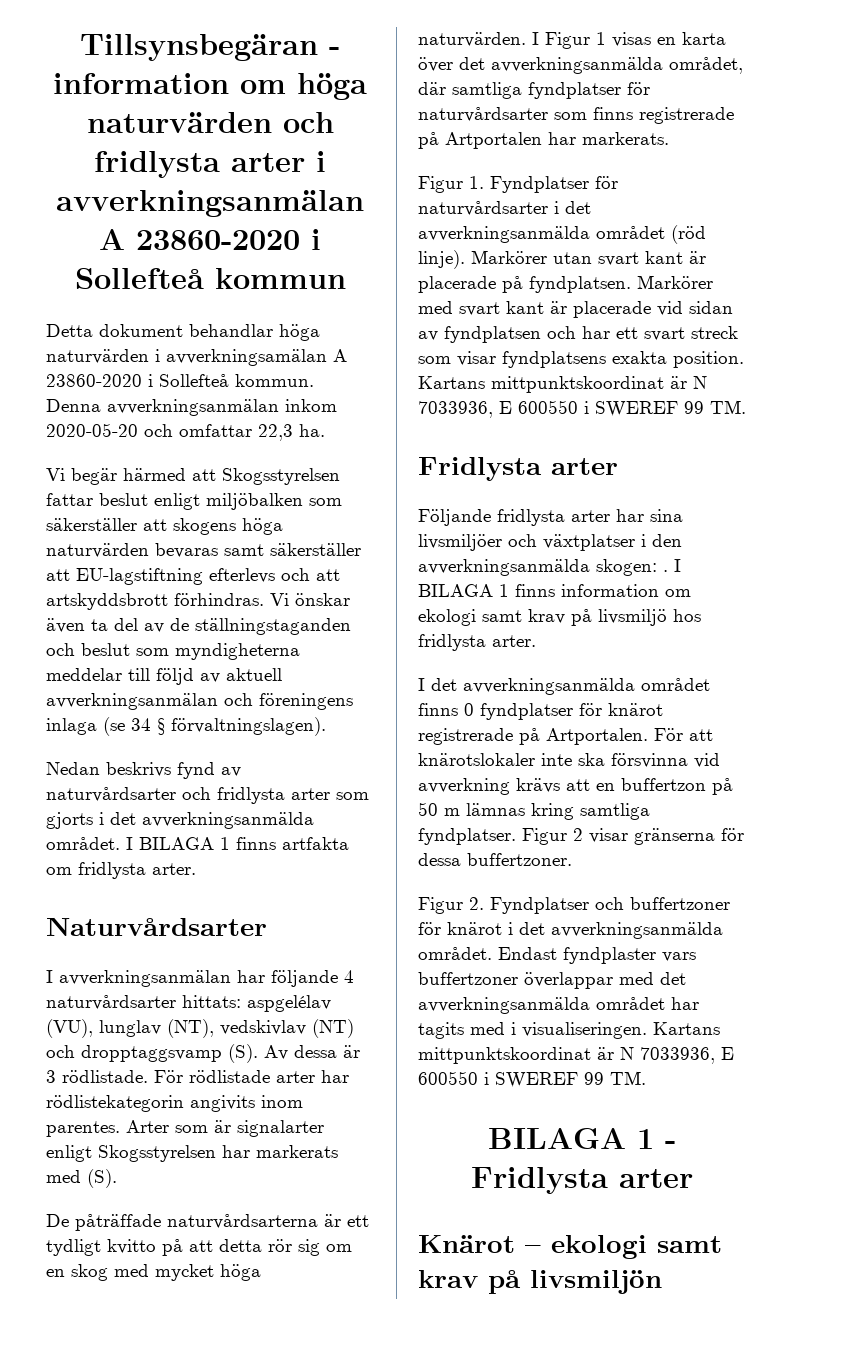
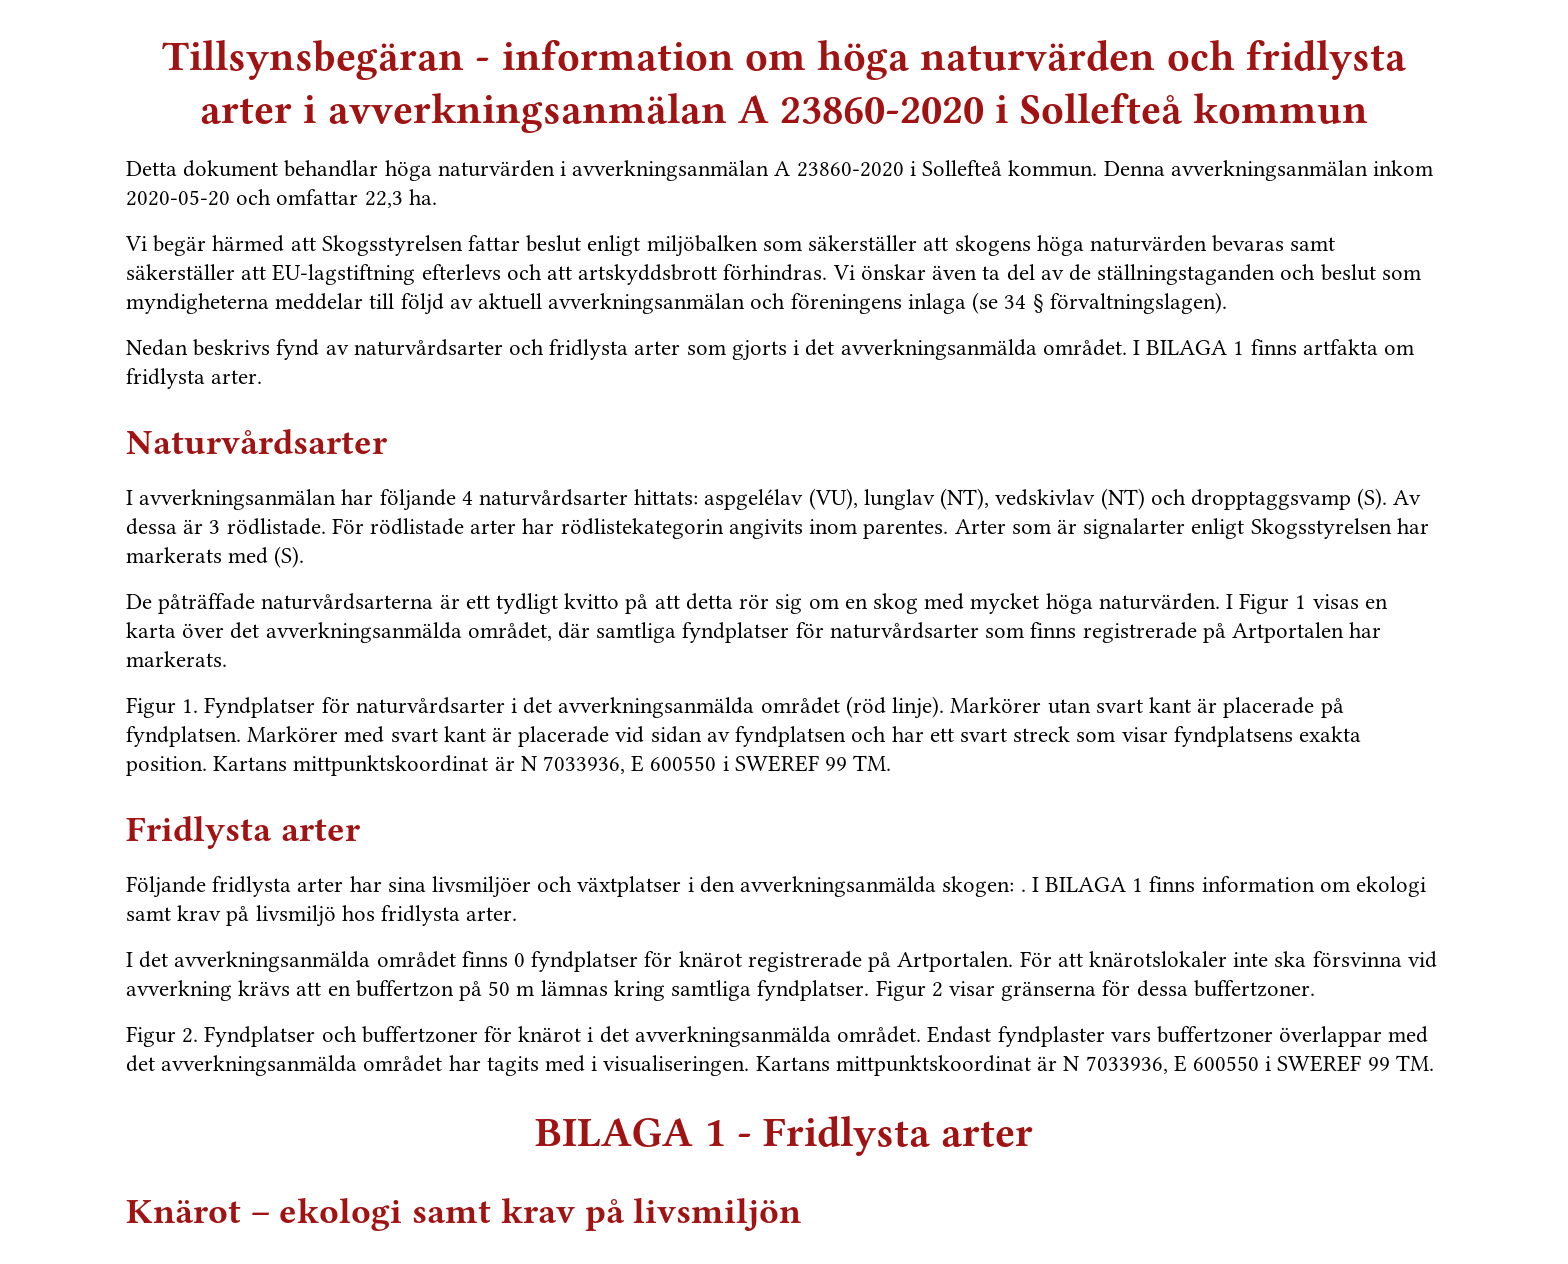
- Detta dokument behandlar höga naturvärden i avverkningsamälan A 23860-2020 i Sollefteå kommun.
+ Detta dokument behandlar höga naturvärden i avverkningsanmälan A 23860-2020 i Sollefteå kommun.

